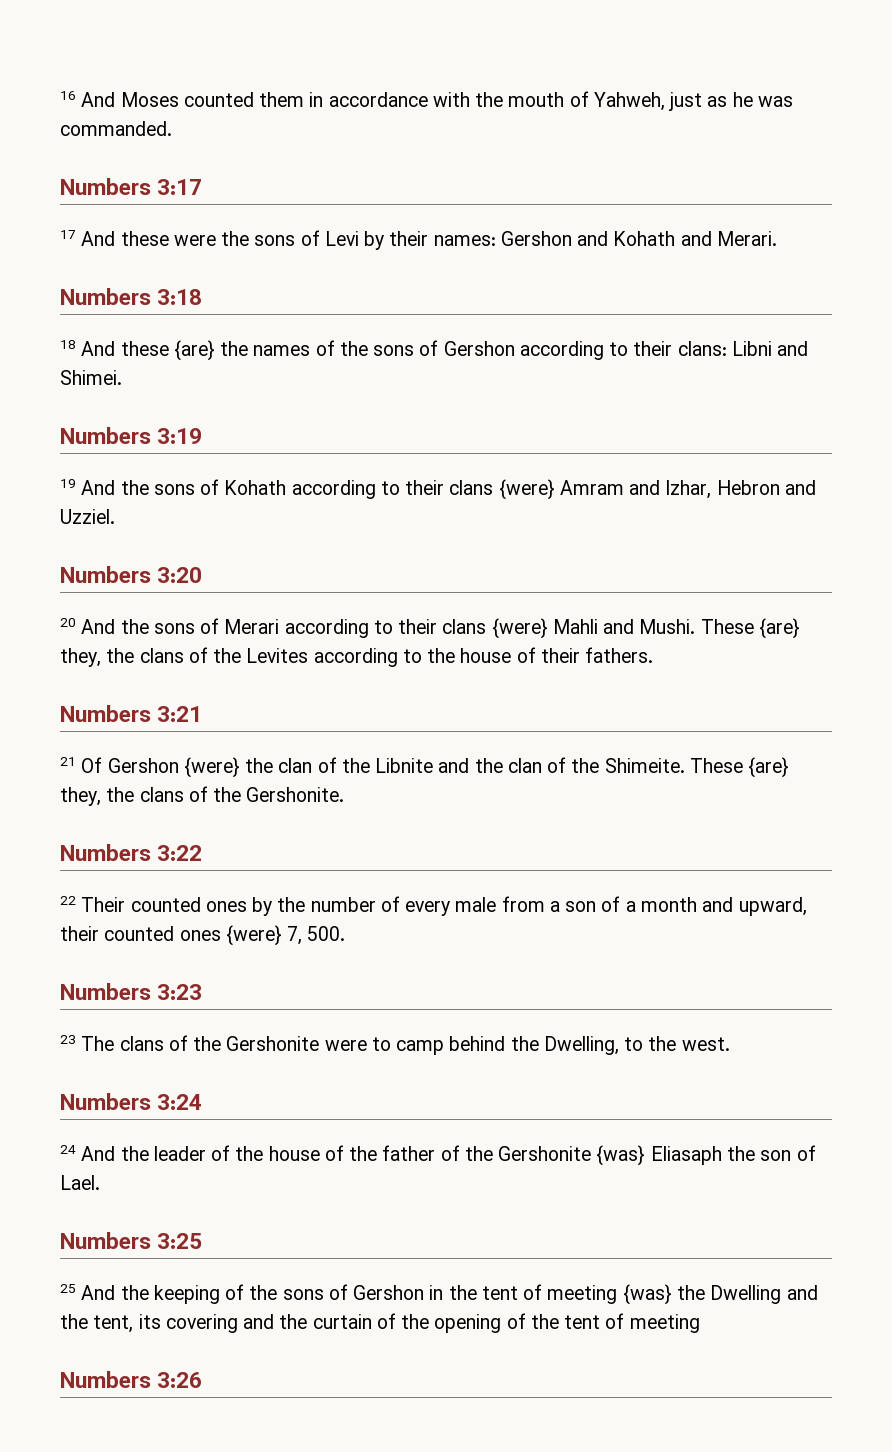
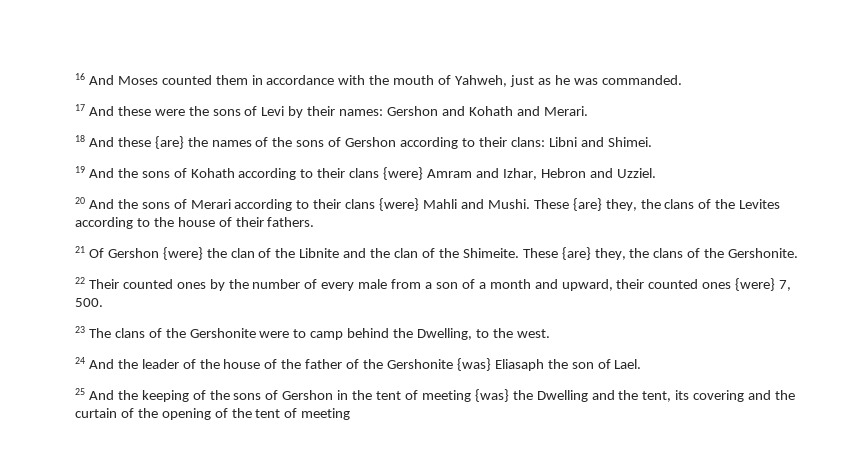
- Numbers 3:17
- Numbers 3:18
- Numbers 3:19
- Numbers 3:20
- Numbers 3:21
- Numbers 3:22
- Numbers 3:23
- Numbers 3:24
- Numbers 3:25
- Numbers 3:26

